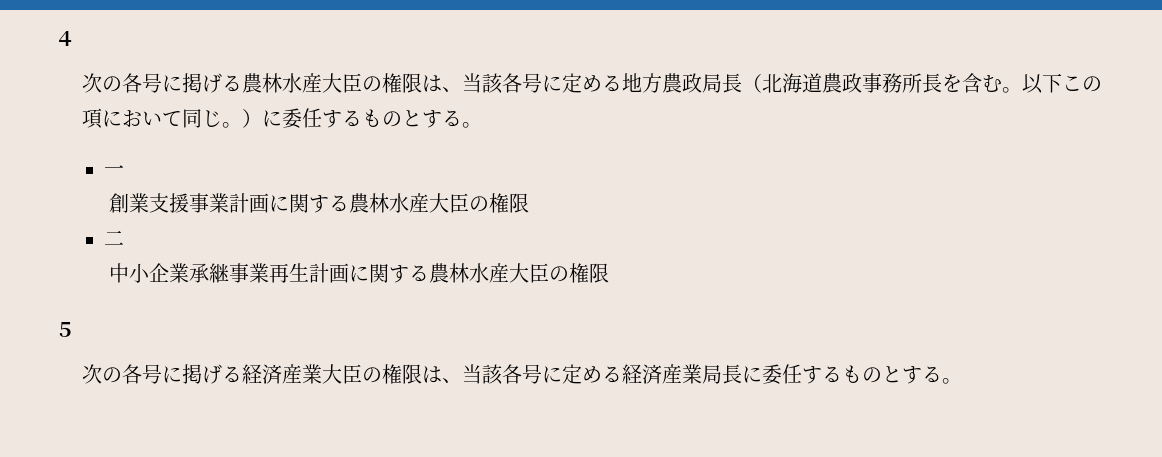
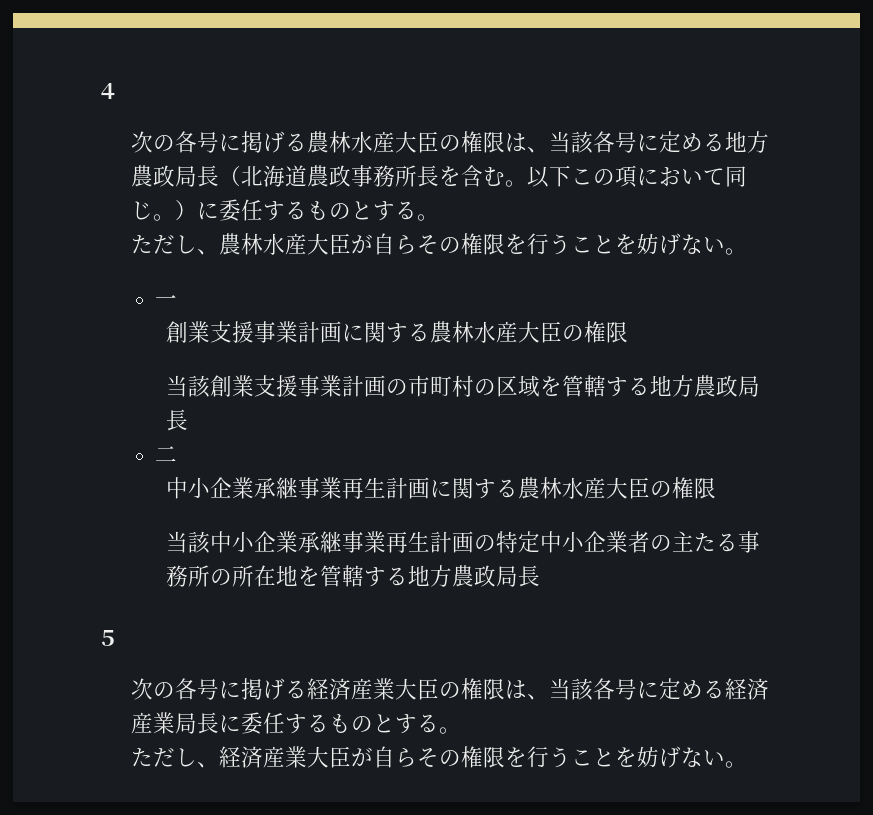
+ ただし、農林水産大臣が自らその権限を行うことを妨げない。
+ 当該創業支援事業計画の市町村の区域を管轄する地方農政局長
+ 当該中小企業承継事業再生計画の特定中小企業者の主たる事務所の所在地を管轄する地方農政局長
+ ただし、経済産業大臣が自らその権限を行うことを妨げない。

